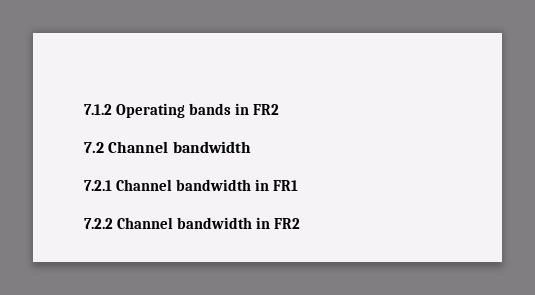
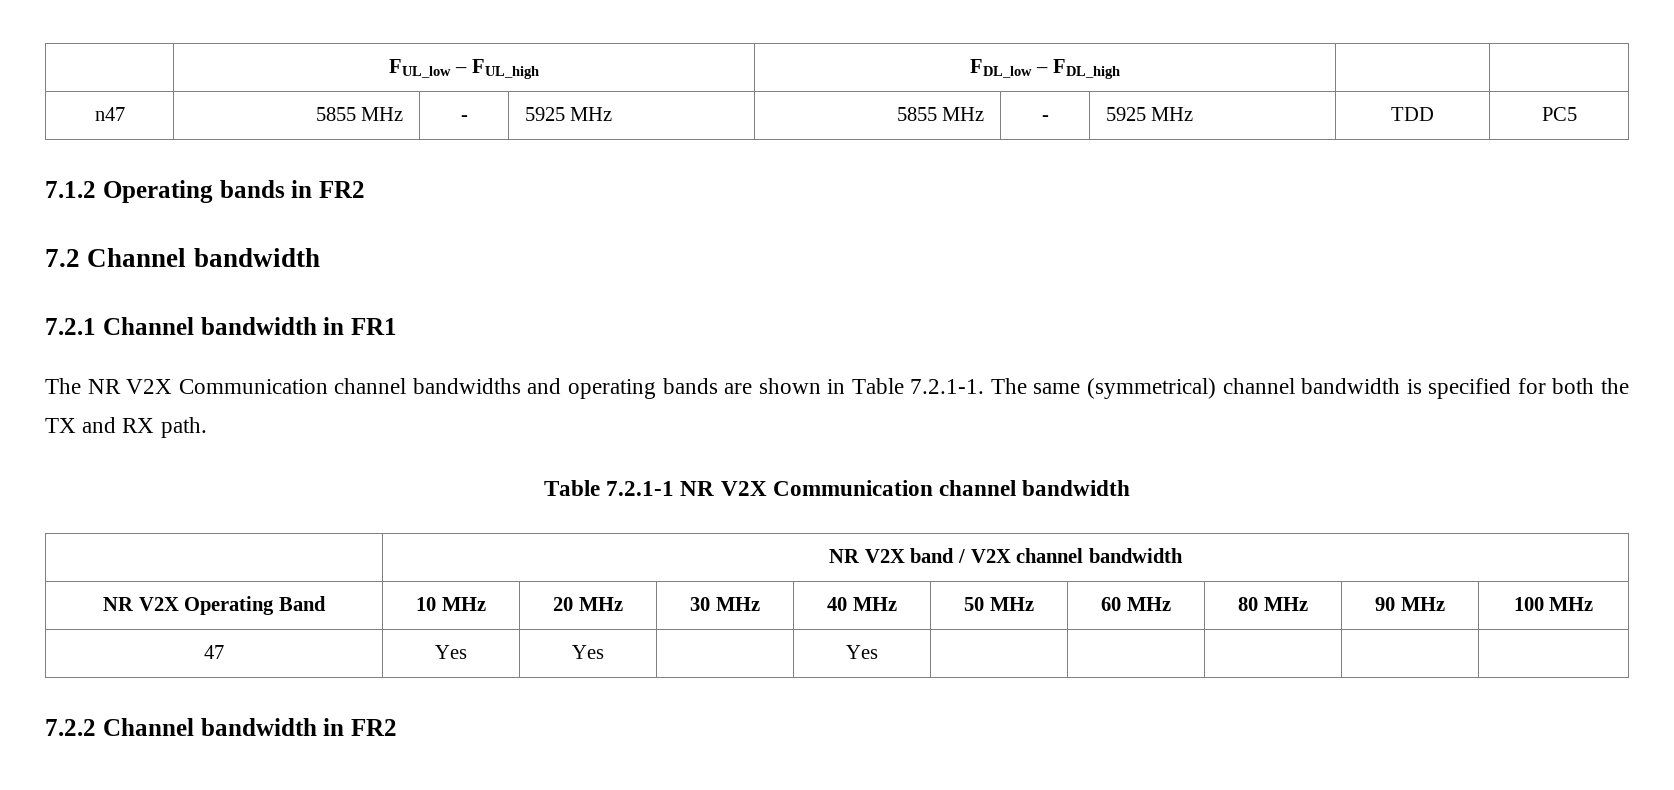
+ | FUL_low – FUL_high | FDL_low – FDL_high | |
+ n47 | 5855 MHz | - | 5925 MHz | 5855 MHz | - | 5925 MHz | TDD | PC5
+ The NR V2X Communication channel bandwidths and operating bands are shown in Table 7.2.1-1. The same (symmetrical) channel bandwidth is specified for both the TX and RX path.
+ Table 7.2.1-1 NR V2X Communication channel bandwidth
+ | NR V2X band / V2X channel bandwidth
+ NR V2X Operating Band | 10 MHz | 20 MHz | 30 MHz | 40 MHz | 50 MHz | 60 MHz | 80 MHz | 90 MHz | 100 MHz
+ 47 | Yes | Yes | | Yes | | | | |

